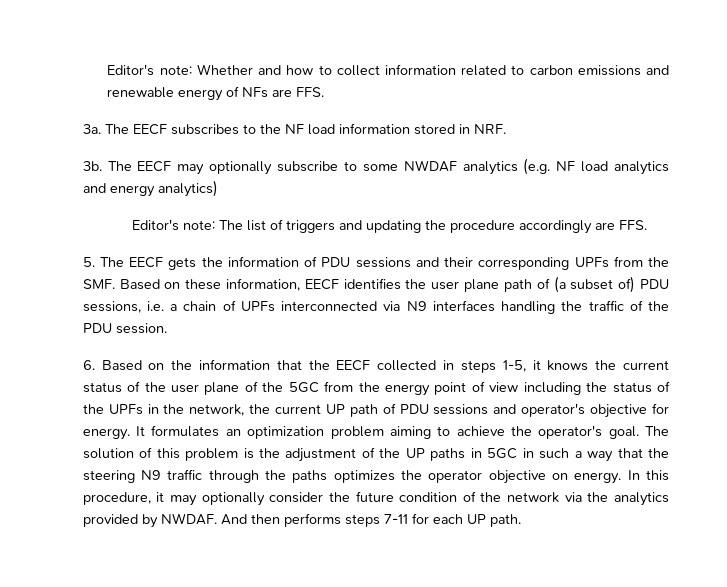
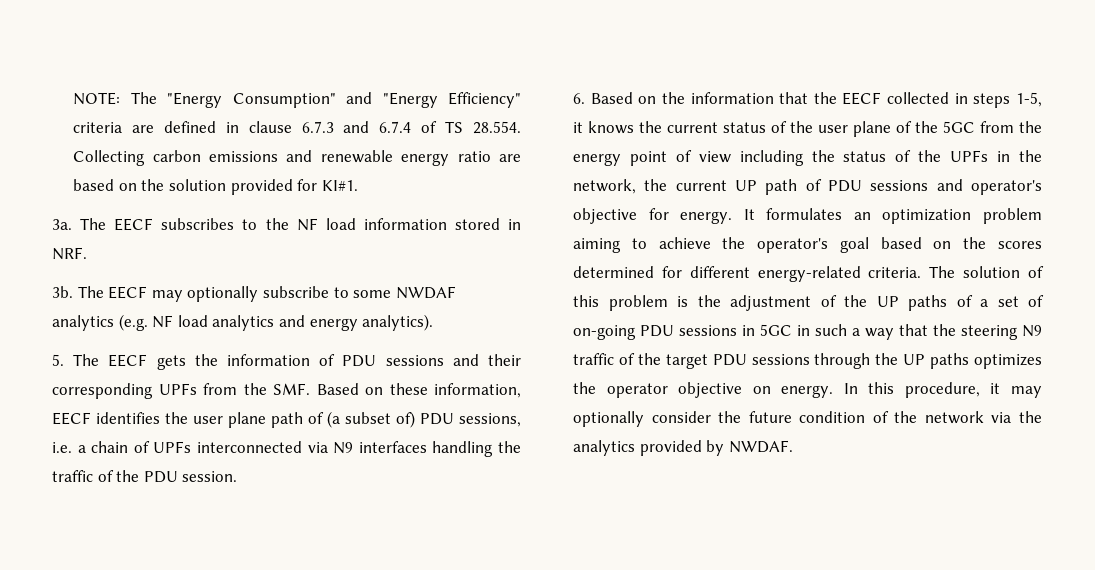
- Editor's note: Whether and how to collect information related to carbon emissions and renewable energy of NFs are FFS.
+ NOTE: The "Energy Consumption" and "Energy Efficiency" criteria are defined in clause 6.7.3 and 6.7.4 of TS 28.554. Collecting carbon emissions and renewable energy ratio are based on the solution provided for KI#1.
- The EECF may optionally subscribe to some NWDAF analytics (e.g. NF load analytics and energy analytics)
- Editor's note: The list of triggers and updating the procedure accordingly are FFS.
+ The EECF may optionally subscribe to some NWDAF analytics (e.g. NF load analytics and energy analytics).
- It formulates an optimization problem aiming to achieve the operator's goal.
+ It formulates an optimization problem aiming to achieve the operator's goal based on the scores determined for different energy-related criteria.
- The solution of this problem is the adjustment of the UP paths in 5GC in such a way that the steering N9 traffic through the paths optimizes the operator objective on energy.
+ The solution of this problem is the adjustment of the UP paths of a set of on-going PDU sessions in 5GC in such a way that the steering N9 traffic of the target PDU sessions through the UP paths optimizes the operator objective on energy.
- And then performs steps 7-11 for each UP path.

